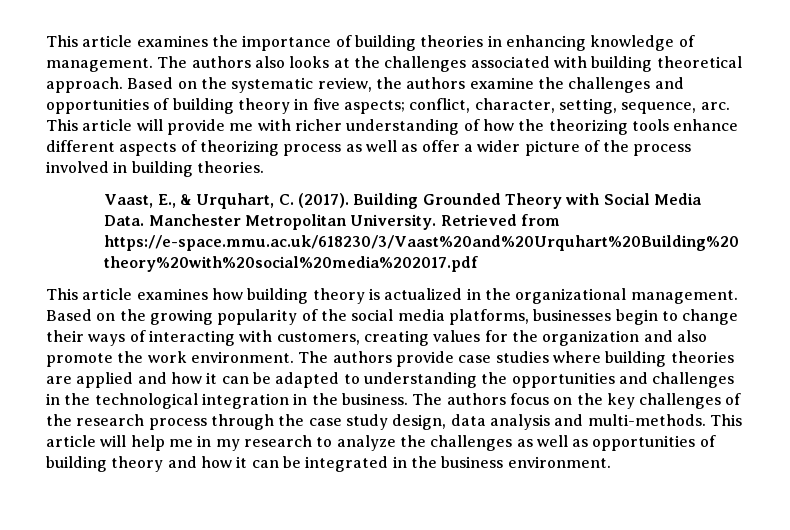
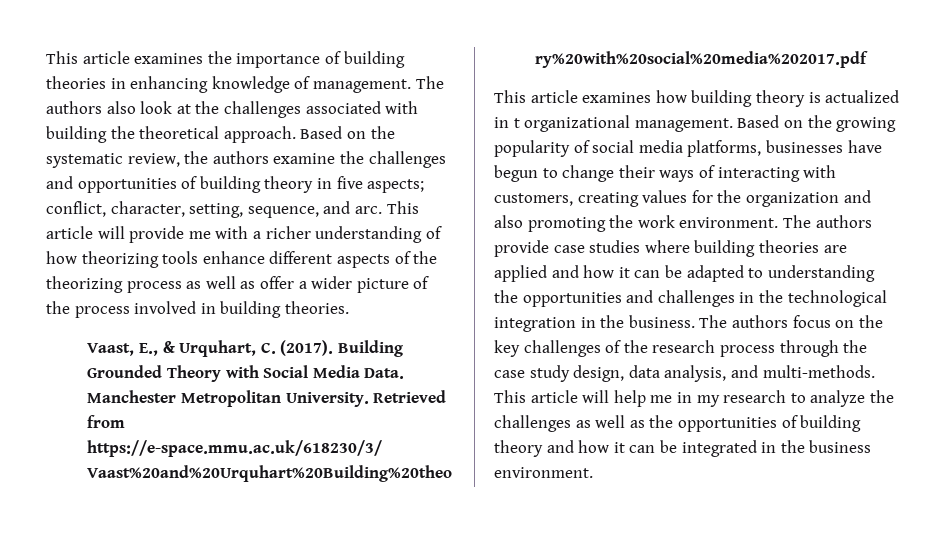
- The authors also looks at the challenges associated with building theoretical approach.
+ The authors also look at the challenges associated with building the theoretical approach.
- Based on the systematic review, the authors examine the challenges and opportunities of building theory in five aspects; conflict, character, setting, sequence, arc.
+ Based on the systematic review, the authors examine the challenges and opportunities of building theory in five aspects; conflict, character, setting, sequence, and arc.
- This article will provide me with richer understanding of how the theorizing tools enhance different aspects of theorizing process as well as offer a wider picture of the process involved in building theories.
+ This article will provide me with a richer understanding of how theorizing tools enhance different aspects of the theorizing process as well as offer a wider picture of the process involved in building theories.
- This article examines how building theory is actualized in the organizational management.
+ This article examines how building theory is actualized in t organizational management.
- Based on the growing popularity of the social media platforms, businesses begin to change their ways of interacting with customers, creating values for the organization and also promote the work environment.
+ Based on the growing popularity of social media platforms, businesses have begun to change their ways of interacting with customers, creating values for the organization and also promoting the work environment.
- The authors focus on the key challenges of the research process through the case study design, data analysis and multi-methods.
+ The authors focus on the key challenges of the research process through the case study design, data analysis, and multi-methods.
- This article will help me in my research to analyze the challenges as well as opportunities of building theory and how it can be integrated in the business environment.
+ This article will help me in my research to analyze the challenges as well as the opportunities of building theory and how it can be integrated in the business environment.

